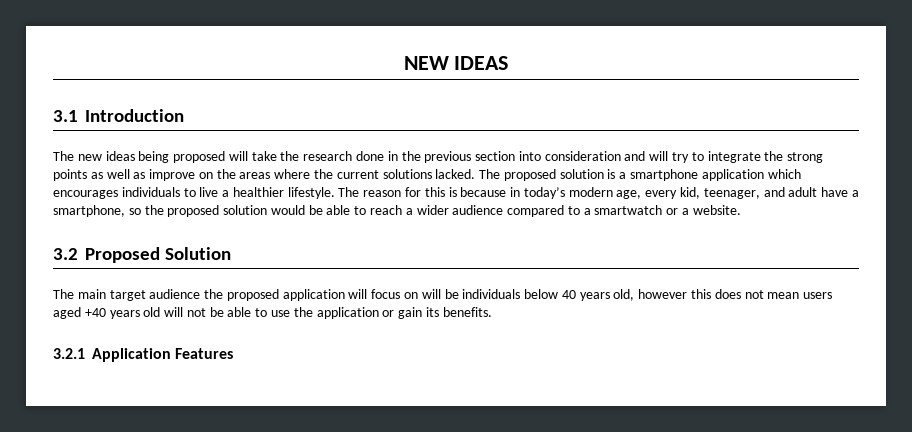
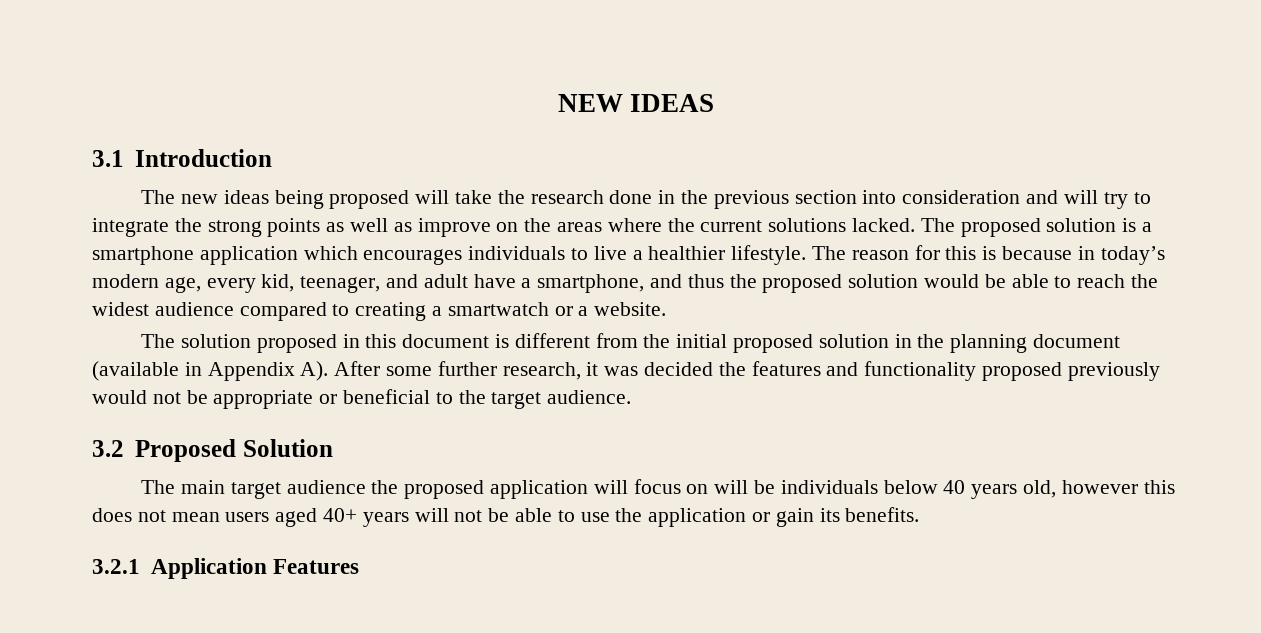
- The reason for this is because in today’s modern age, every kid, teenager, and adult have a smartphone, so the proposed solution would be able to reach a wider audience compared to a smartwatch or a website.
+ The reason for this is because in today’s modern age, every kid, teenager, and adult have a smartphone, and thus the proposed solution would be able to reach the widest audience compared to creating a smartwatch or a website.
+ The solution proposed in this document is different from the initial proposed solution in the planning document (available in Appendix A). After some further research, it was decided the features and functionality proposed previously would not be appropriate or beneficial to the target audience.
- The main target audience the proposed application will focus on will be individuals below 40 years old, however this does not mean users aged +40 years old will not be able to use the application or gain its benefits.
+ The main target audience the proposed application will focus on will be individuals below 40 years old, however this does not mean users aged 40+ years will not be able to use the application or gain its benefits.

